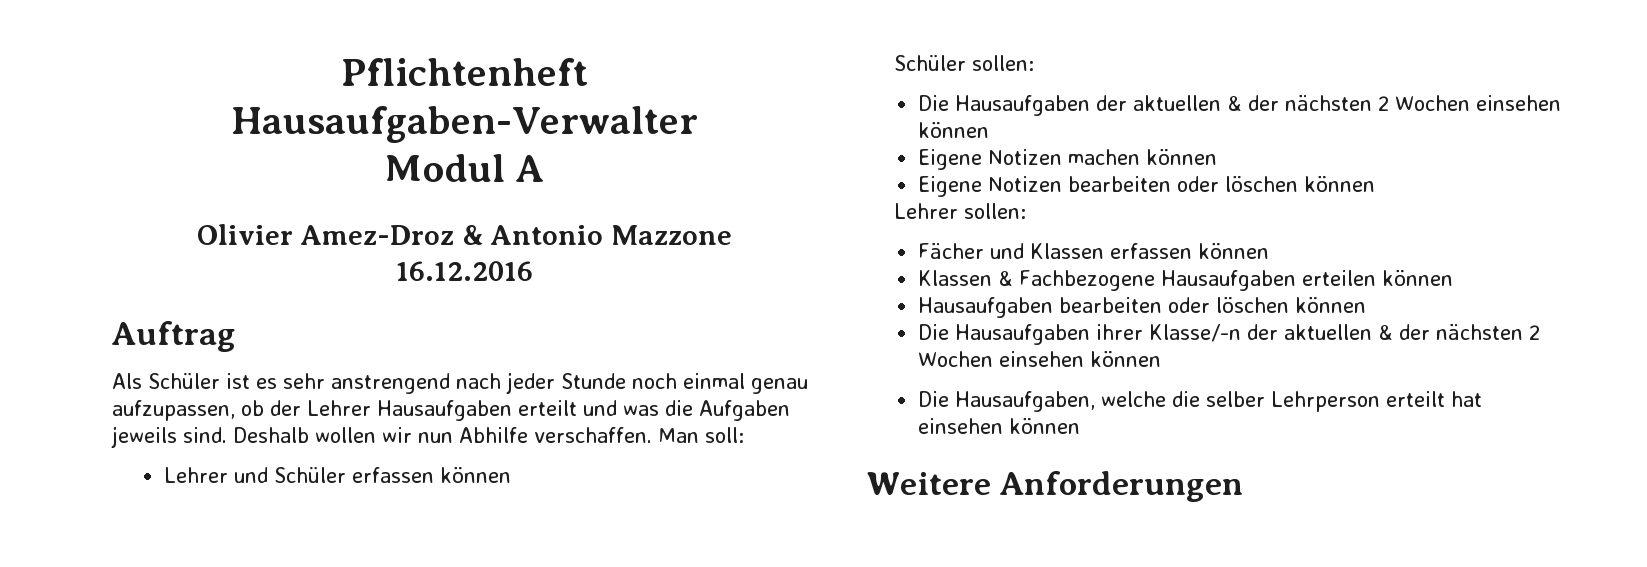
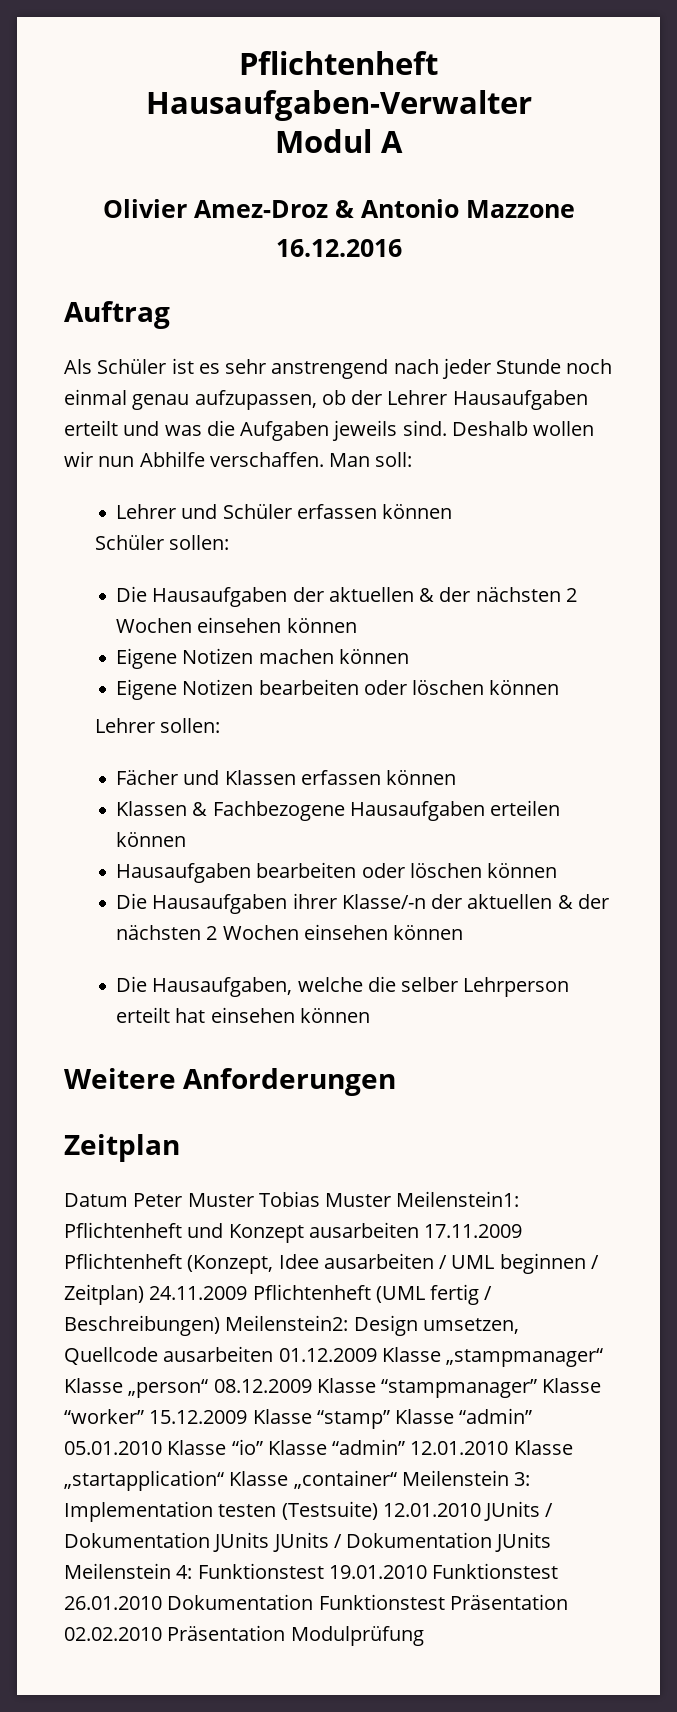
+ Zeitplan
+ Datum Peter Muster Tobias Muster Meilenstein1: Pflichtenheft und Konzept ausarbeiten 17.11.2009 Pflichtenheft (Konzept, Idee ausarbeiten / UML beginnen / Zeitplan) 24.11.2009 Pflichtenheft (UML fertig / Beschreibungen) Meilenstein2: Design umsetzen, Quellcode ausarbeiten 01.12.2009 Klasse „stampmanager“ Klasse „person“ 08.12.2009 Klasse “stampmanager” Klasse “worker” 15.12.2009 Klasse “stamp” Klasse “admin” 05.01.2010 Klasse “io” Klasse “admin” 12.01.2010 Klasse „startapplication“ Klasse „container“ Meilenstein 3: Implementation testen (Testsuite) 12.01.2010 JUnits / Dokumentation JUnits JUnits / Dokumentation JUnits Meilenstein 4: Funktionstest 19.01.2010 Funktionstest 26.01.2010 Dokumentation Funktionstest Präsentation 02.02.2010 Präsentation Modulprüfung

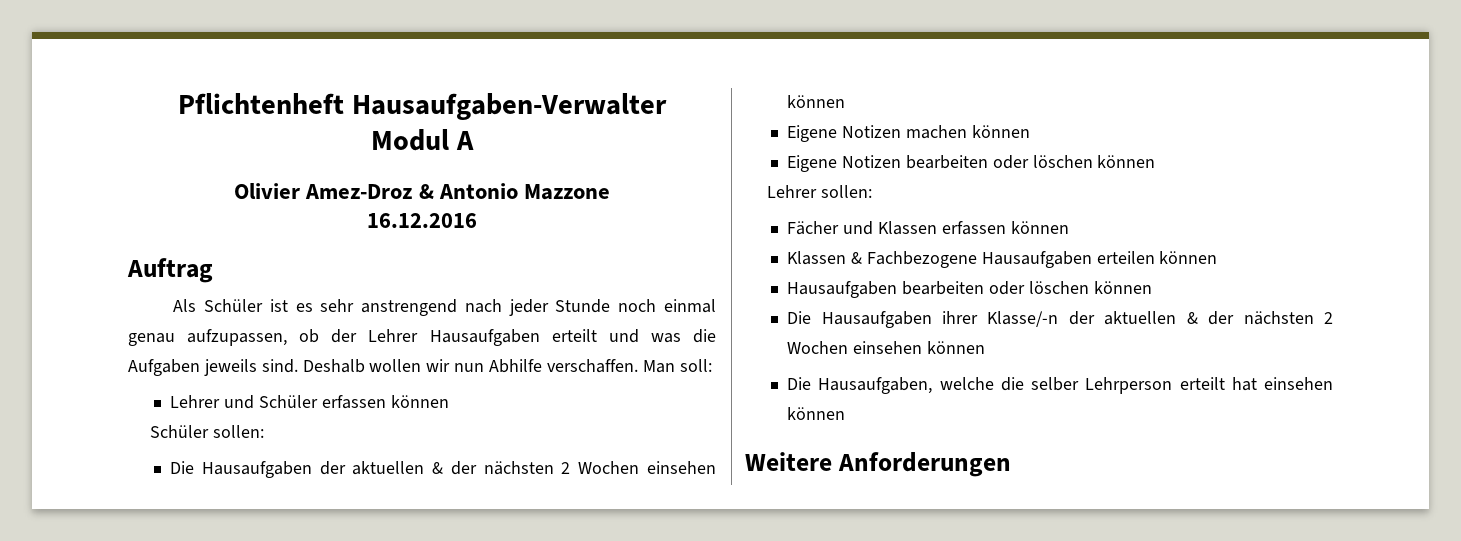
- Zeitplan
- Datum Peter Muster Tobias Muster Meilenstein1: Pflichtenheft und Konzept ausarbeiten 17.11.2009 Pflichtenheft (Konzept, Idee ausarbeiten / UML beginnen / Zeitplan) 24.11.2009 Pflichtenheft (UML fertig / Beschreibungen) Meilenstein2: Design umsetzen, Quellcode ausarbeiten 01.12.2009 Klasse „stampmanager“ Klasse „person“ 08.12.2009 Klasse “stampmanager” Klasse “worker” 15.12.2009 Klasse “stamp” Klasse “admin” 05.01.2010 Klasse “io” Klasse “admin” 12.01.2010 Klasse „startapplication“ Klasse „container“ Meilenstein 3: Implementation testen (Testsuite) 12.01.2010 JUnits / Dokumentation JUnits JUnits / Dokumentation JUnits Meilenstein 4: Funktionstest 19.01.2010 Funktionstest 26.01.2010 Dokumentation Funktionstest Präsentation 02.02.2010 Präsentation Modulprüfung

